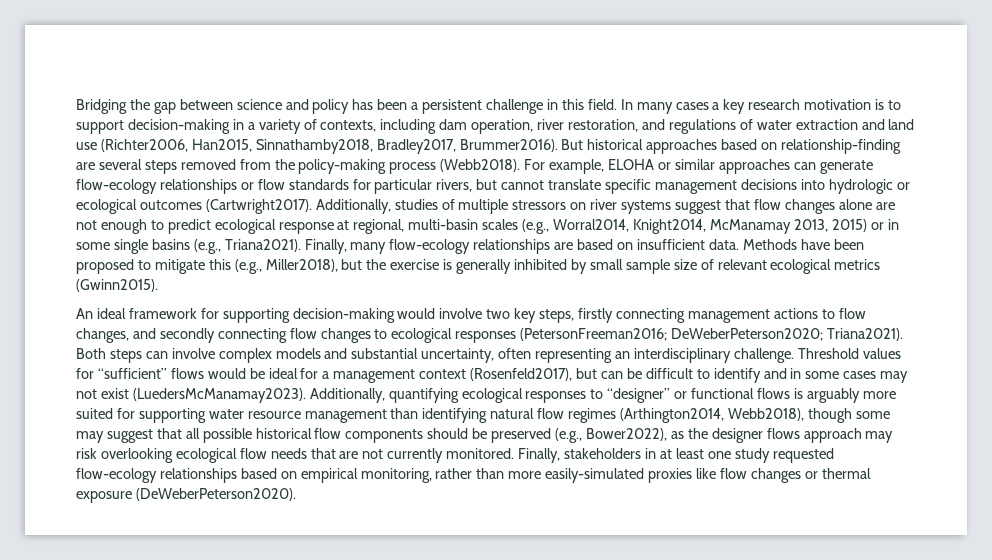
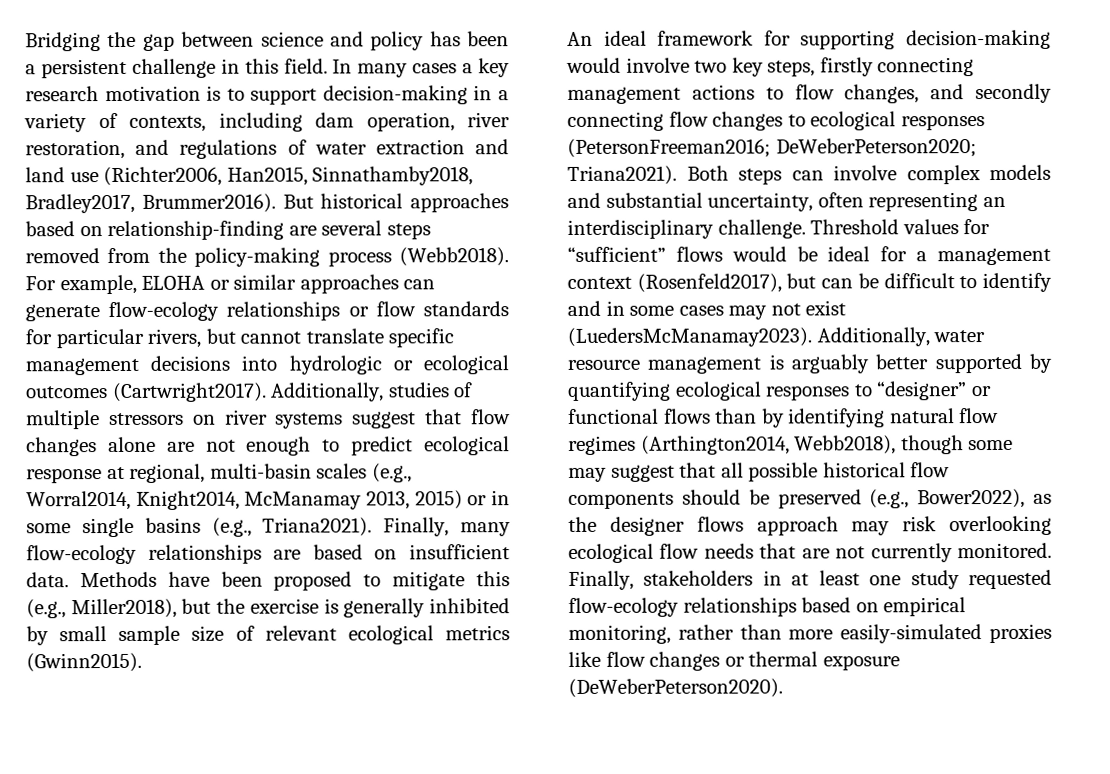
- Additionally, quantifying ecological responses to “designer” or functional flows is arguably more suited for supporting water resource management than identifying natural flow regimes (Arthington2014, Webb2018), though some may suggest that all possible historical flow components should be preserved (e.g., Bower2022), as the designer flows approach may risk overlooking ecological flow needs that are not currently monitored.
+ Additionally, water resource management is arguably better supported by quantifying ecological responses to “designer” or functional flows than by identifying natural flow regimes (Arthington2014, Webb2018), though some may suggest that all possible historical flow components should be preserved (e.g., Bower2022), as the designer flows approach may risk overlooking ecological flow needs that are not currently monitored.

